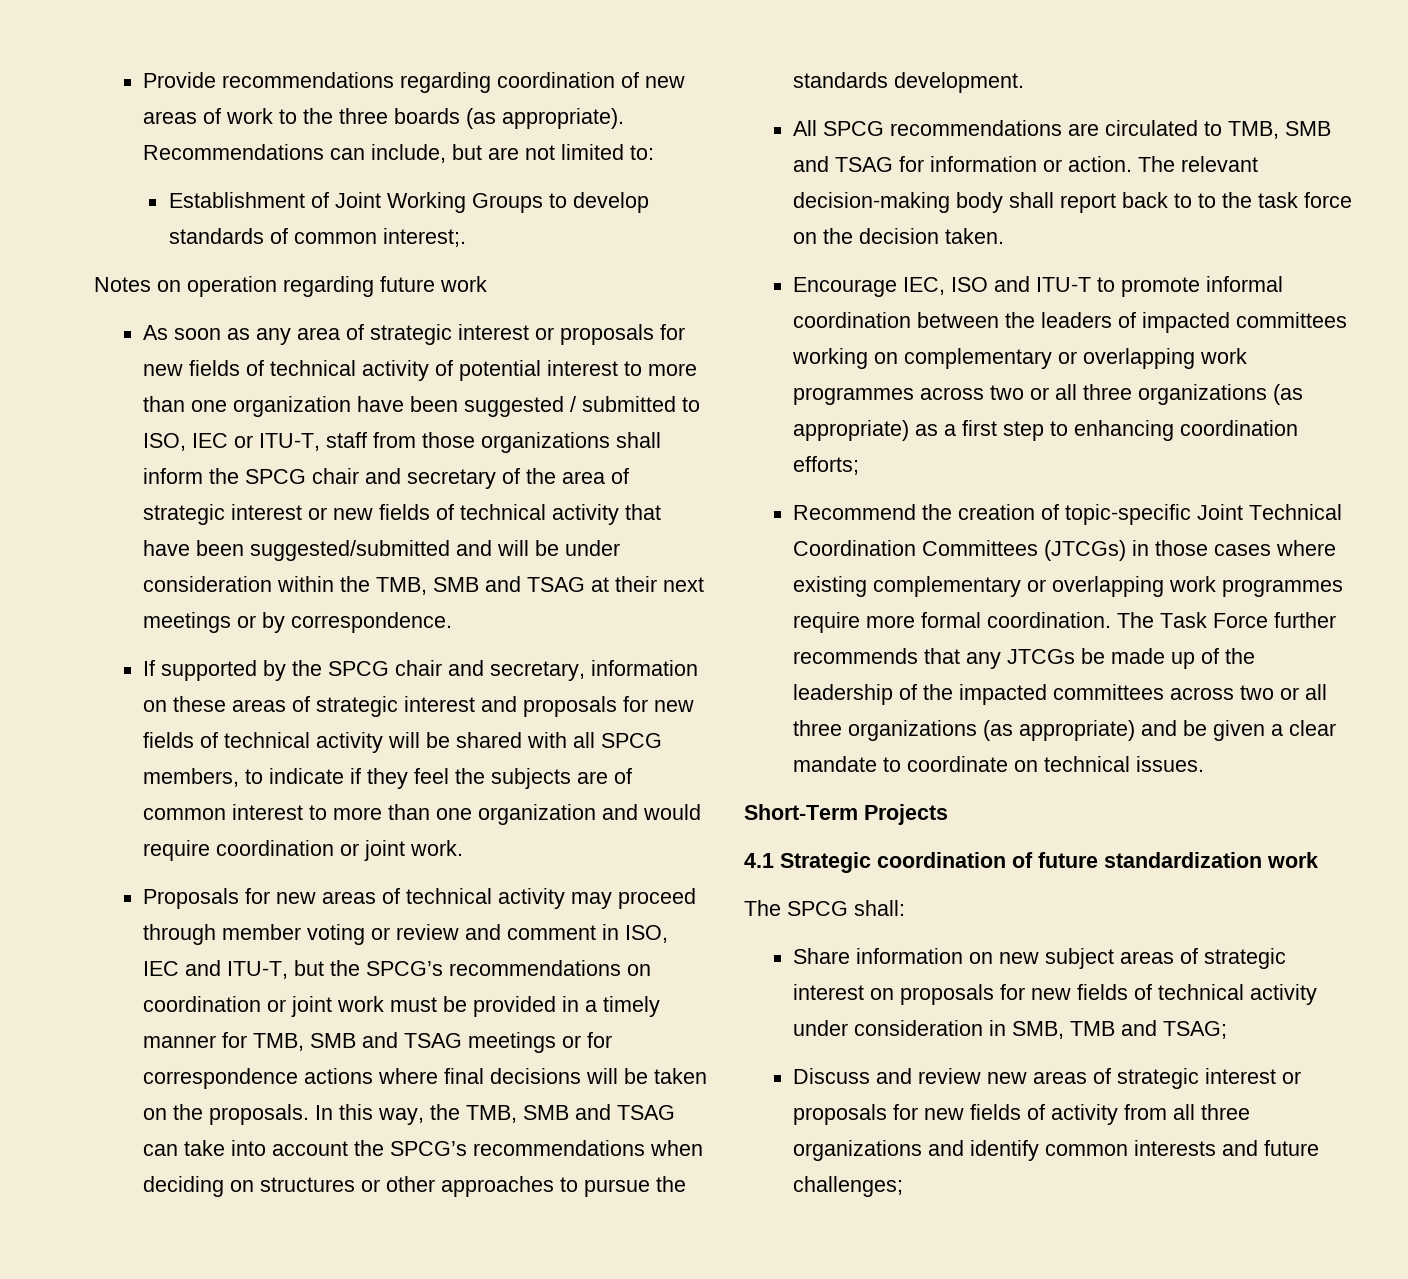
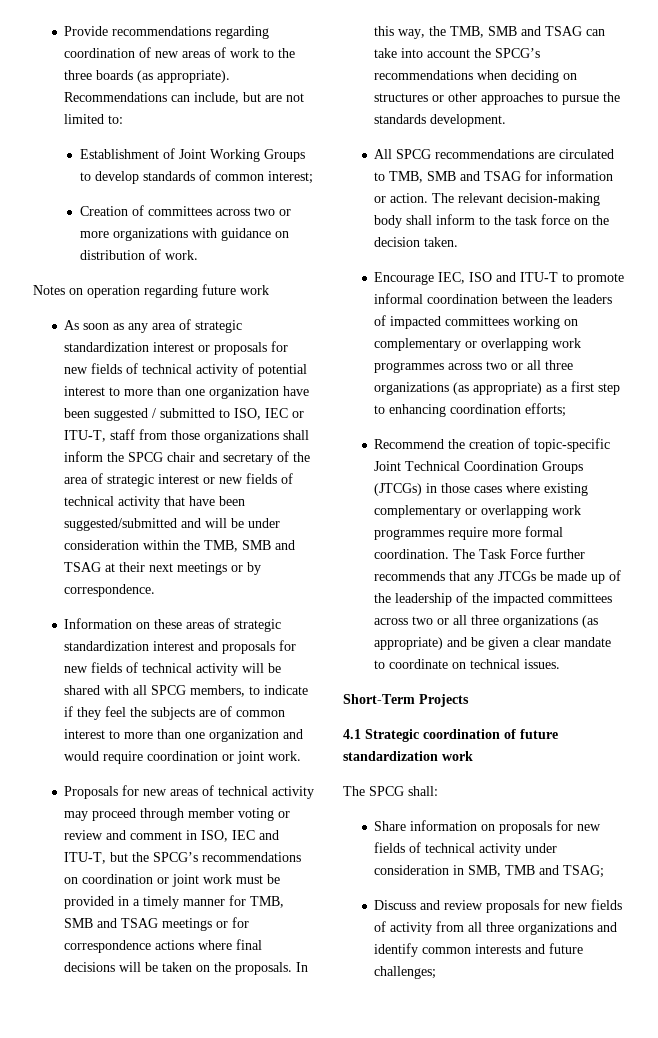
- Establishment of Joint Working Groups to develop standards of common interest;.
+ Establishment of Joint Working Groups to develop standards of common interest;
+ Creation of committees across two or more organizations with guidance on distribution of work.
- As soon as any area of strategic interest or proposals for new fields of technical activity of potential interest to more than one organization have been suggested / submitted to ISO, IEC or ITU-T, staff from those organizations shall inform the SPCG chair and secretary of the area of strategic interest or new fields of technical activity that have been suggested/submitted and will be under consideration within the TMB, SMB and TSAG at their next meetings or by correspondence.
+ As soon as any area of strategic standardization interest or proposals for new fields of technical activity of potential interest to more than one organization have been suggested / submitted to ISO, IEC or ITU-T, staff from those organizations shall inform the SPCG chair and secretary of the area of strategic interest or new fields of technical activity that have been suggested/submitted and will be under consideration within the TMB, SMB and TSAG at their next meetings or by correspondence.
- If supported by the SPCG chair and secretary, information on these areas of strategic interest and proposals for new fields of technical activity will be shared with all SPCG members, to indicate if they feel the subjects are of common interest to more than one organization and would require coordination or joint work.
+ Information on these areas of strategic standardization interest and proposals for new fields of technical activity will be shared with all SPCG members, to indicate if they feel the subjects are of common interest to more than one organization and would require coordination or joint work.
- The relevant decision-making body shall report back to to the task force on the decision taken.
+ The relevant decision-making body shall inform to the task force on the decision taken.
- Recommend the creation of topic-specific Joint Technical Coordination Committees (JTCGs) in those cases where existing complementary or overlapping work programmes require more formal coordination.
+ Recommend the creation of topic-specific Joint Technical Coordination Groups (JTCGs) in those cases where existing complementary or overlapping work programmes require more formal coordination.
- Share information on new subject areas of strategic interest on proposals for new fields of technical activity under consideration in SMB, TMB and TSAG;
+ Share information on proposals for new fields of technical activity under consideration in SMB, TMB and TSAG;
- Discuss and review new areas of strategic interest or proposals for new fields of activity from all three organizations and identify common interests and future challenges;
+ Discuss and review proposals for new fields of activity from all three organizations and identify common interests and future challenges;

